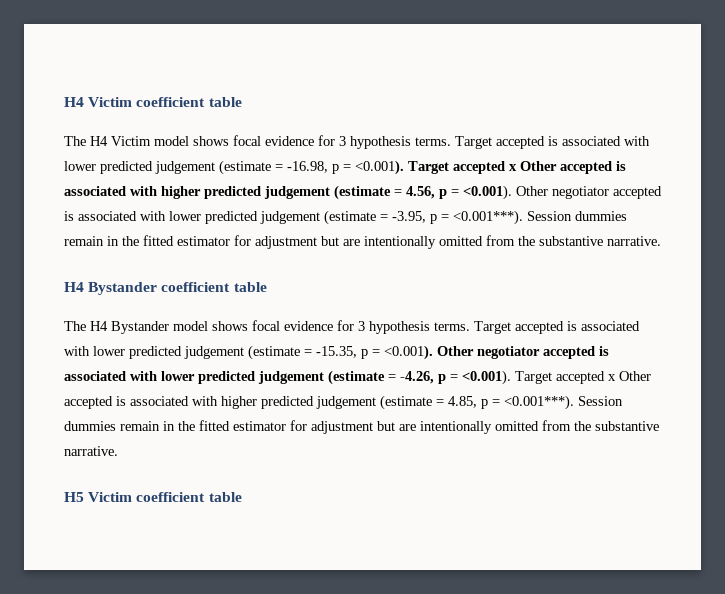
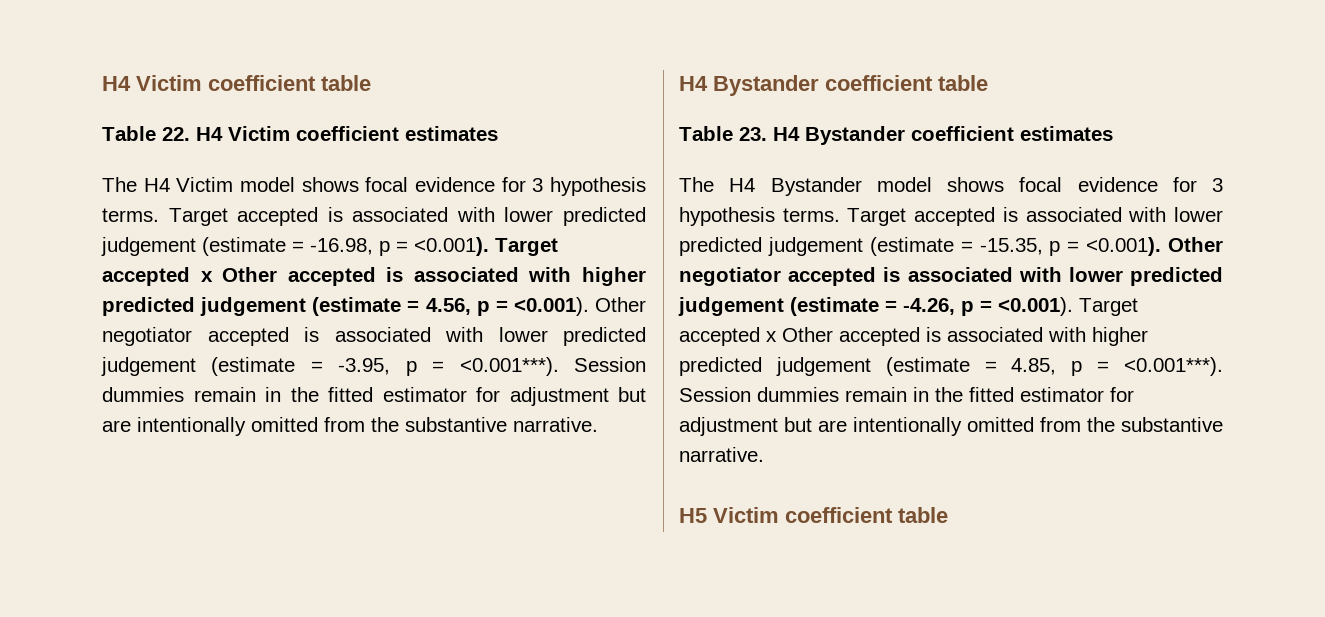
+ Table 22. H4 Victim coefficient estimates
+ Table 23. H4 Bystander coefficient estimates

